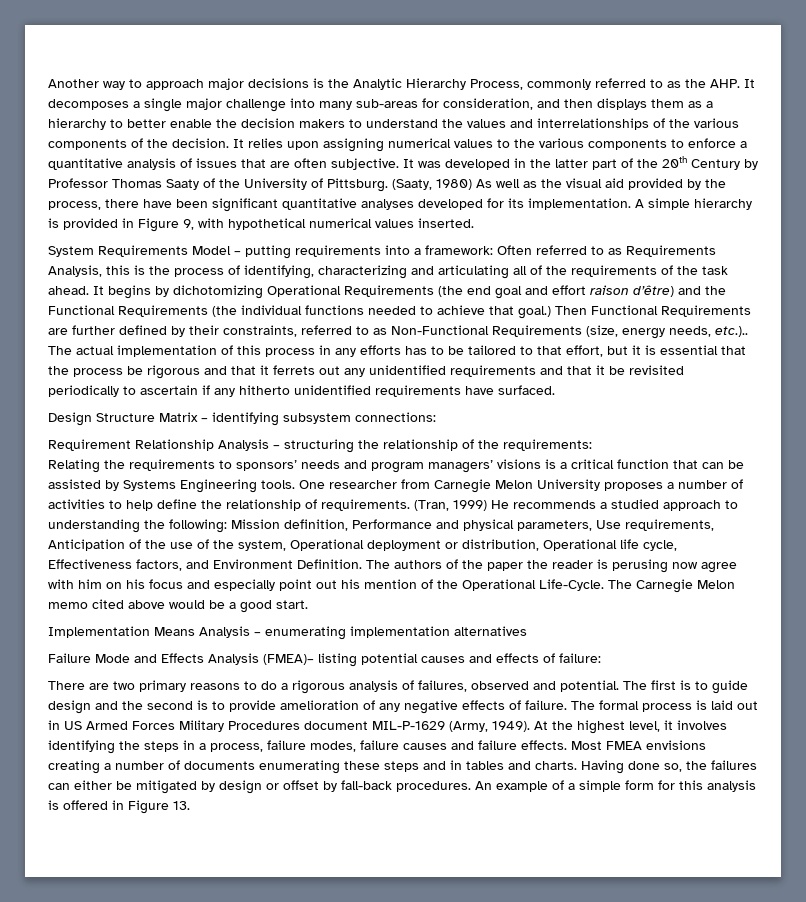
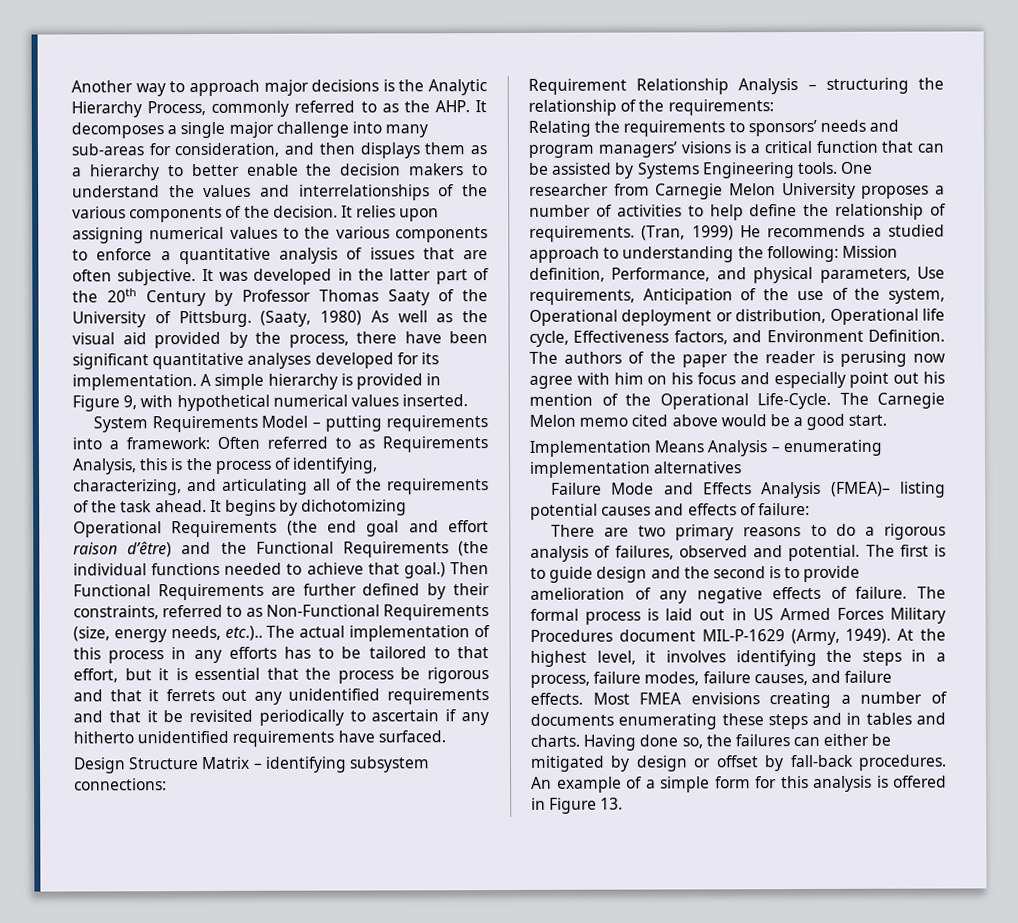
- System Requirements Model – putting requirements into a framework: Often referred to as Requirements Analysis, this is the process of identifying, characterizing and articulating all of the requirements of the task ahead.
+ System Requirements Model – putting requirements into a framework: Often referred to as Requirements Analysis, this is the process of identifying, characterizing, and articulating all of the requirements of the task ahead.
- (Tran, 1999) He recommends a studied approach to understanding the following: Mission definition, Performance and physical parameters, Use requirements, Anticipation of the use of the system, Operational deployment or distribution, Operational life cycle, Effectiveness factors, and Environment Definition.
+ (Tran, 1999) He recommends a studied approach to understanding the following: Mission definition, Performance, and physical parameters, Use requirements, Anticipation of the use of the system, Operational deployment or distribution, Operational life cycle, Effectiveness factors, and Environment Definition.
- At the highest level, it involves identifying the steps in a process, failure modes, failure causes and failure effects.
+ At the highest level, it involves identifying the steps in a process, failure modes, failure causes, and failure effects.

